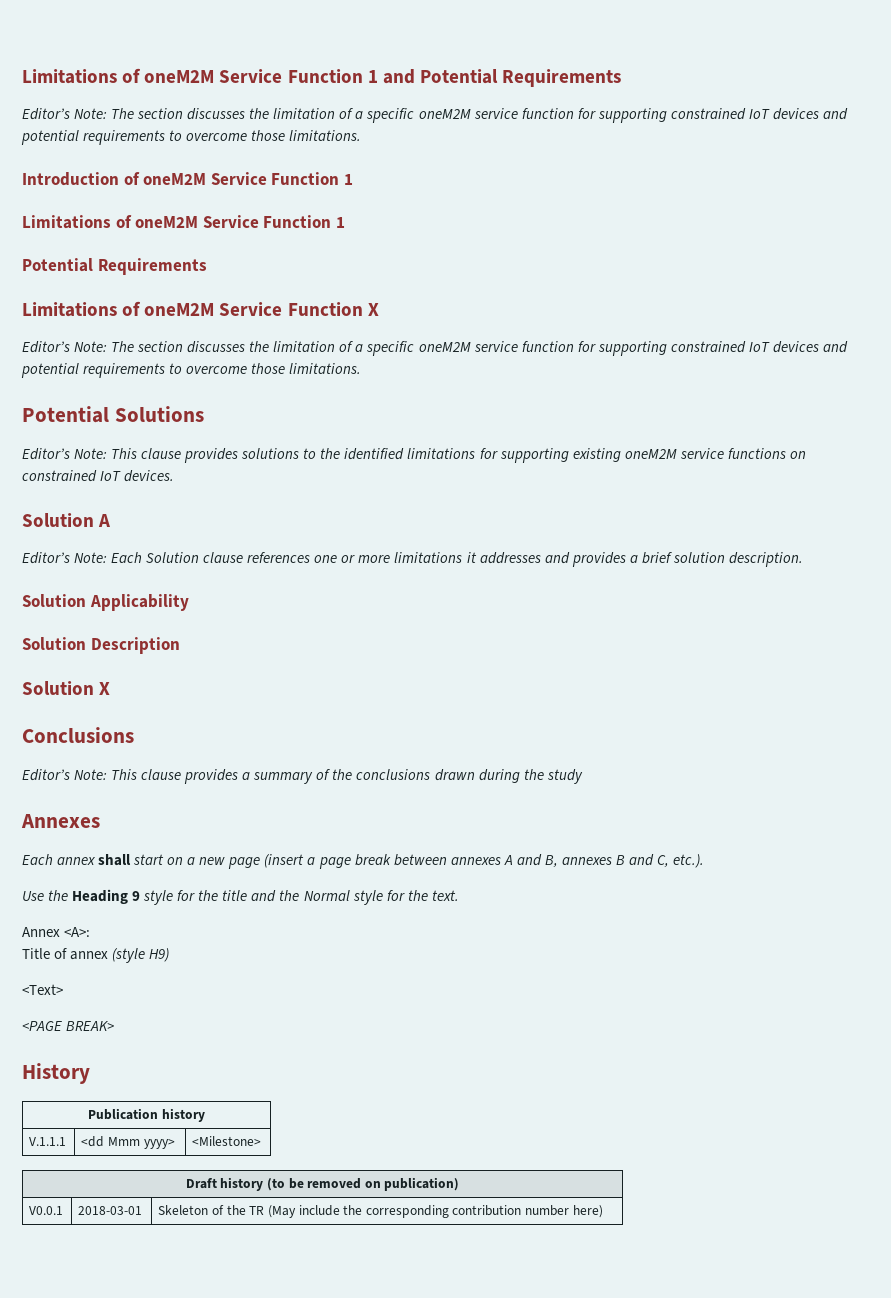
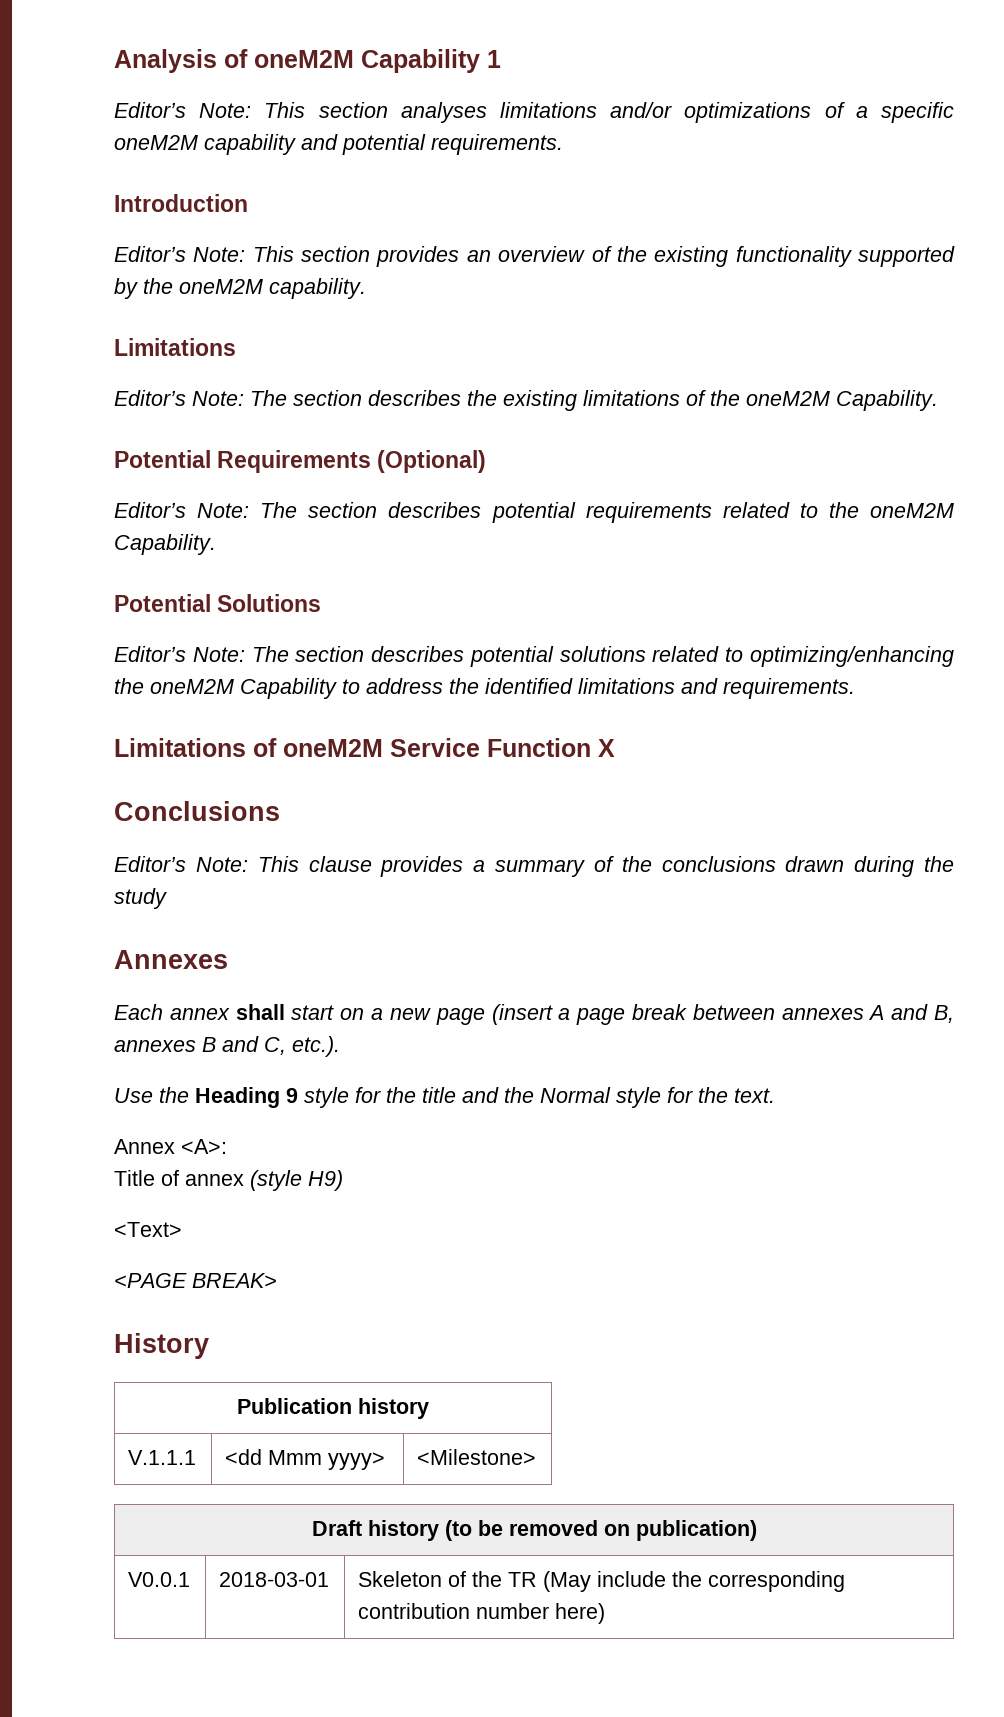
- Limitations of oneM2M Service Function 1 and Potential Requirements
- Editor’s Note: The section discusses the limitation of a specific oneM2M service function for supporting constrained IoT devices and potential requirements to overcome those limitations.
- Introduction of oneM2M Service Function 1
- Limitations of oneM2M Service Function 1
- Potential Requirements
+ Analysis of oneM2M Capability 1
+ Editor’s Note: This section analyses limitations and/or optimizations of a specific oneM2M capability and potential requirements.
+ Introduction
+ Editor’s Note: This section provides an overview of the existing functionality supported by the oneM2M capability.
+ Limitations
+ Editor’s Note: The section describes the existing limitations of the oneM2M Capability.
+ Potential Requirements (Optional)
+ Editor’s Note: The section describes potential requirements related to the oneM2M Capability.
+ Potential Solutions
+ Editor’s Note: The section describes potential solutions related to optimizing/enhancing the oneM2M Capability to address the identified limitations and requirements.
  Limitations of oneM2M Service Function X
- Editor’s Note: The section discusses the limitation of a specific oneM2M service function for supporting constrained IoT devices and potential requirements to overcome those limitations.
- Potential Solutions
- Editor’s Note: This clause provides solutions to the identified limitations for supporting existing oneM2M service functions on constrained IoT devices.
- Solution A
- Editor’s Note: Each Solution clause references one or more limitations it addresses and provides a brief solution description.
- Solution Applicability
- Solution Description
- Solution X

